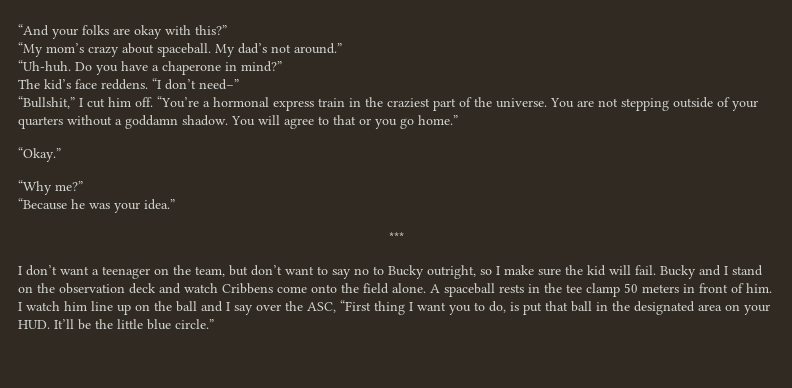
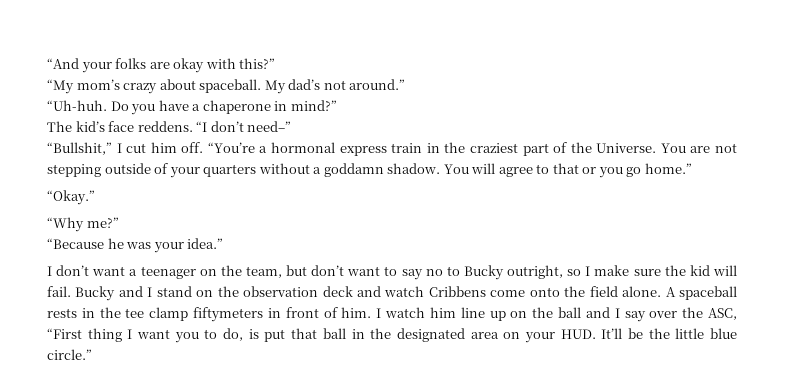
- “You’re a hormonal express train in the craziest part of the universe.
+ “You’re a hormonal express train in the craziest part of the Universe.
- ***
- A spaceball rests in the tee clamp 50 meters in front of him.
+ A spaceball rests in the tee clamp fiftymeters in front of him.

